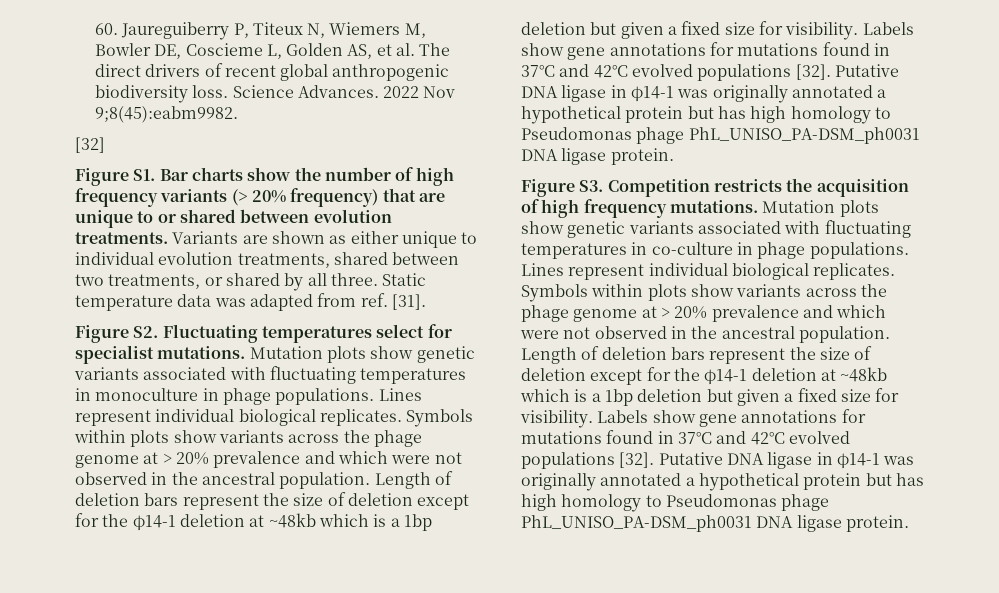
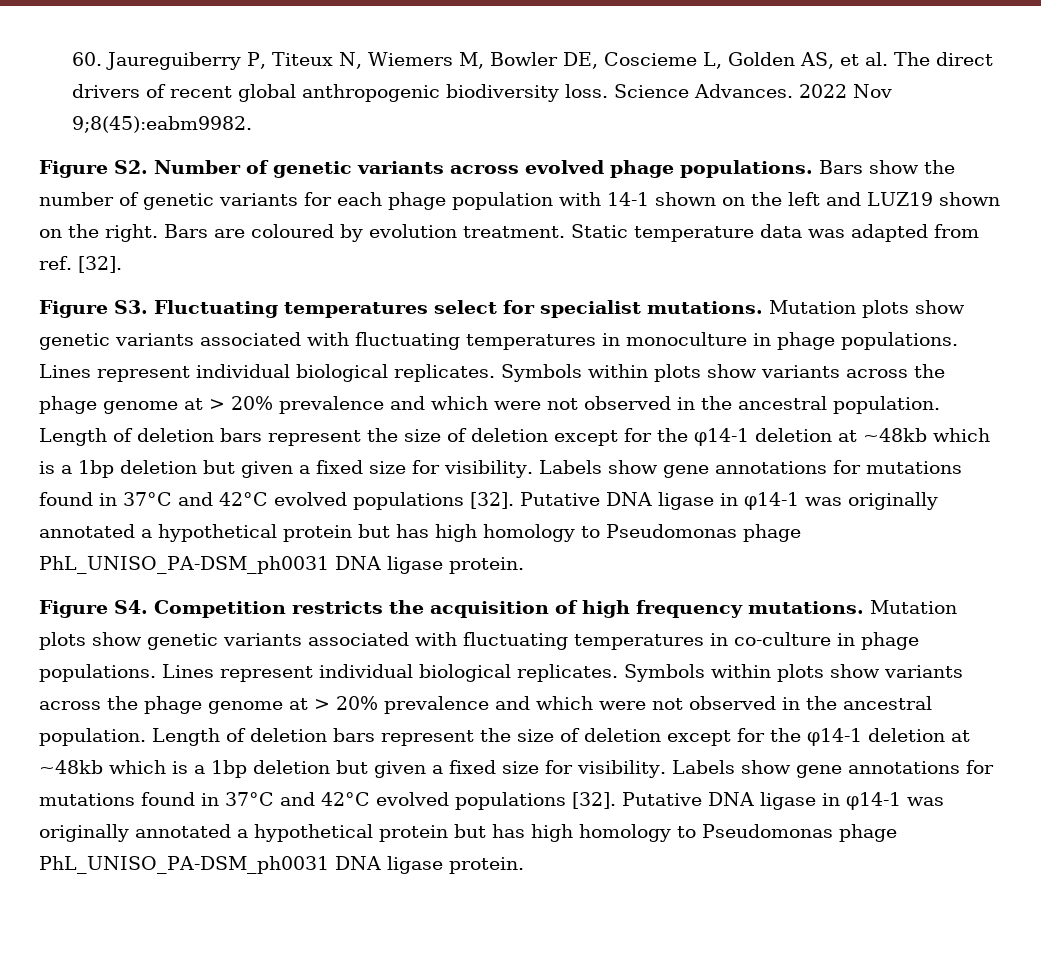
- [32]
- Figure S1. Bar charts show the number of high frequency variants (> 20% frequency) that are unique to or shared between evolution treatments. Variants are shown as either unique to individual evolution treatments, shared between two treatments, or shared by all three.
+ Figure S2. Number of genetic variants across evolved phage populations. Bars show the number of genetic variants for each phage population with 14-1 shown on the left and LUZ19 shown on the right. Bars are coloured by evolution treatment.
- Static temperature data was adapted from ref. [31].
- Figure S2. Fluctuating temperatures select for specialist mutations.
+ Static temperature data was adapted from ref. [32].
+ Figure S3. Fluctuating temperatures select for specialist mutations.
- Figure S3. Competition restricts the acquisition of high frequency mutations.
+ Figure S4. Competition restricts the acquisition of high frequency mutations.

